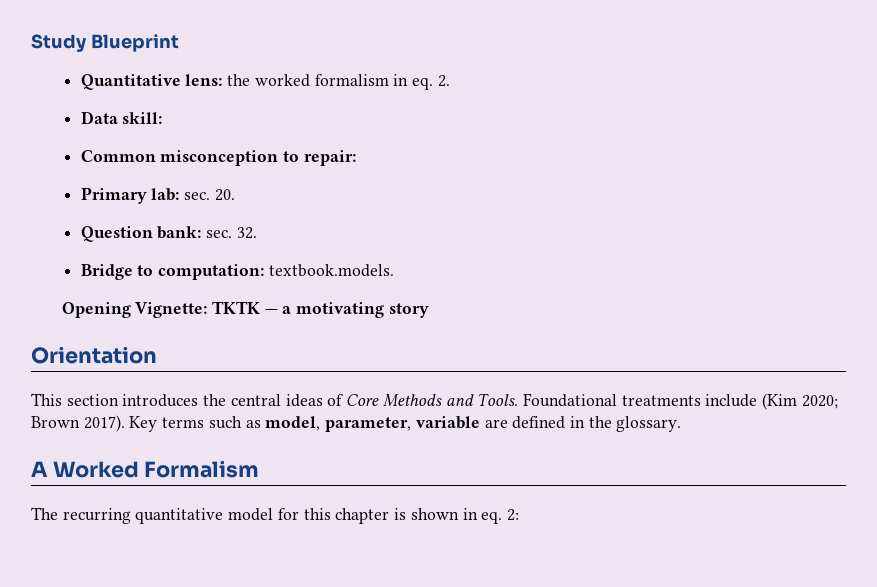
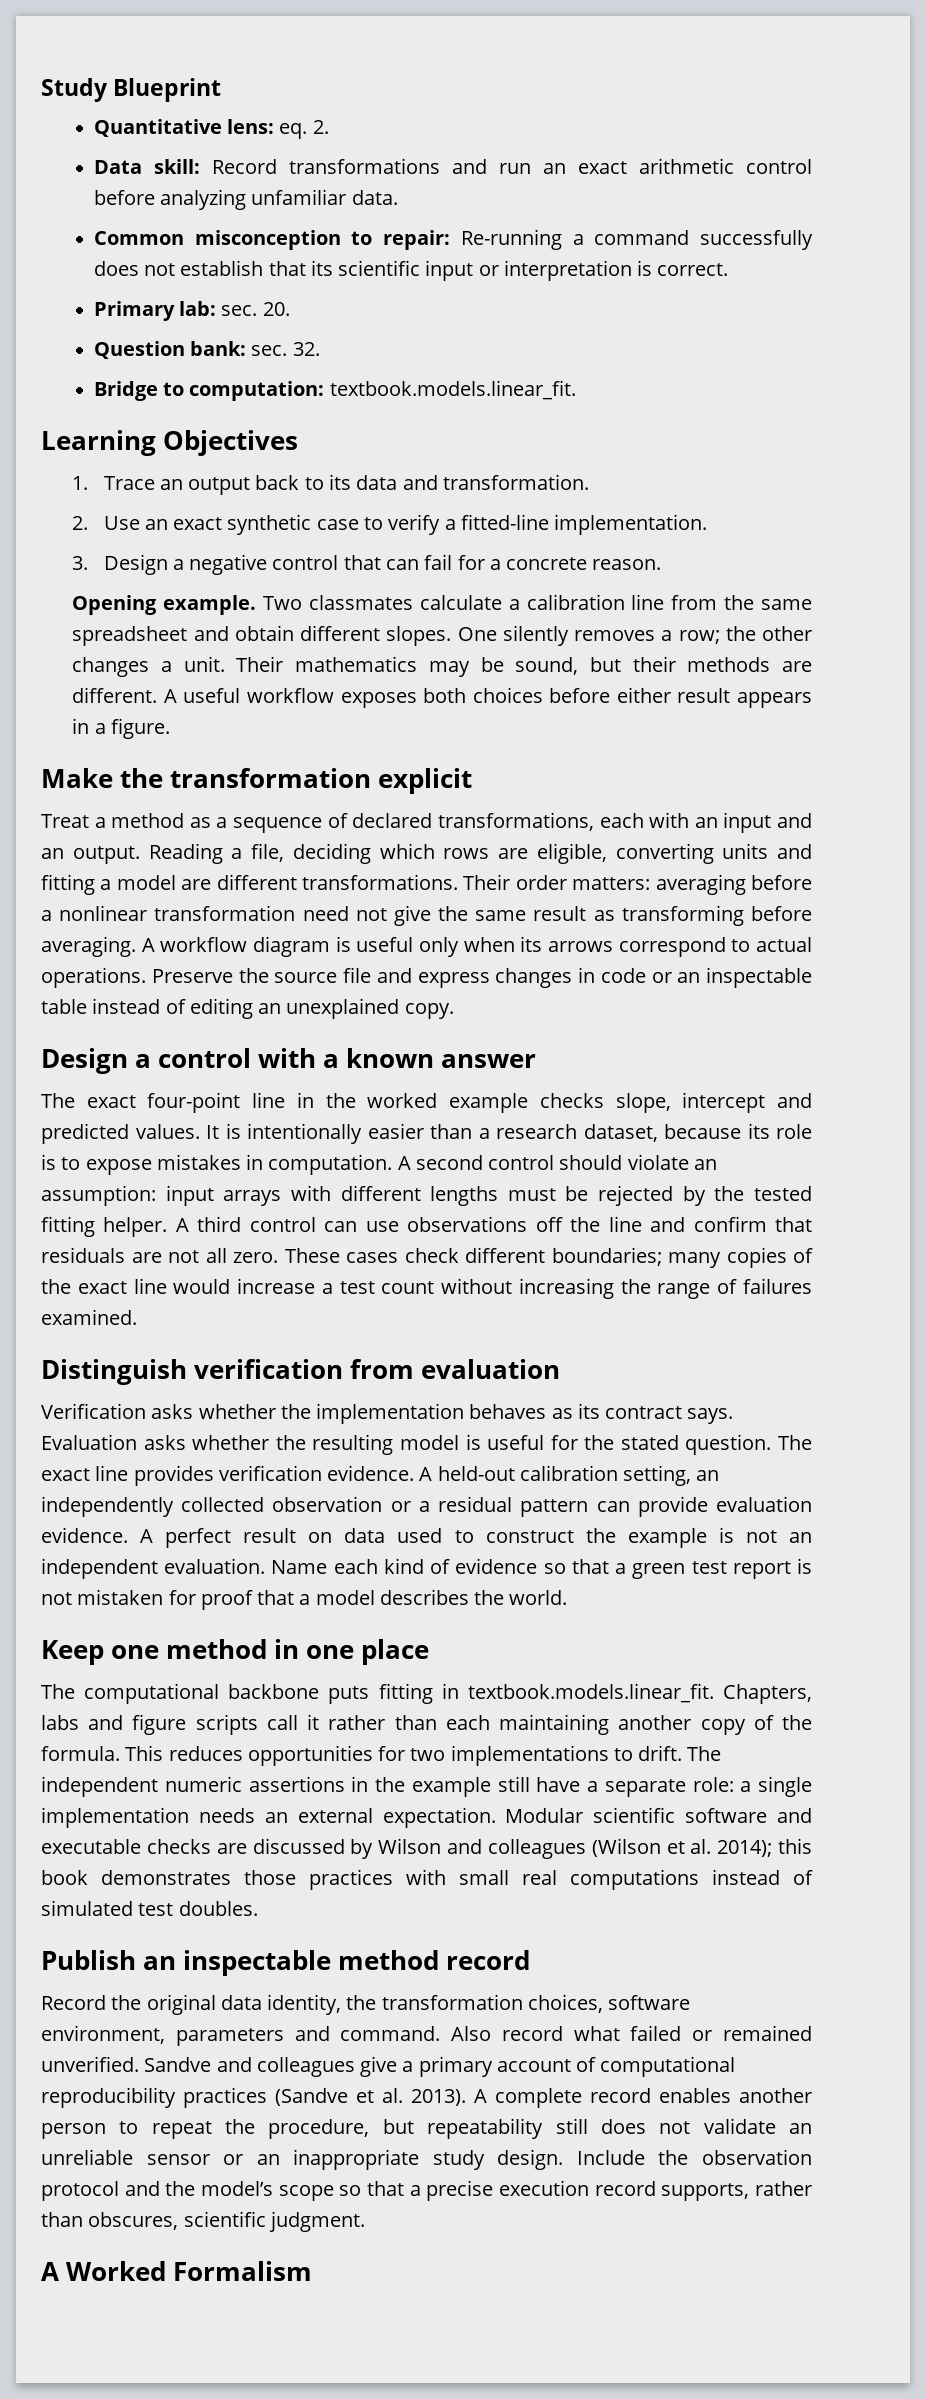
- Quantitative lens: the worked formalism in eq.
+ Quantitative lens: eq.
- Data skill:
- Common misconception to repair:
+ Data skill: Record transformations and run an exact arithmetic control before analyzing unfamiliar data.
+ Common misconception to repair: Re-running a command successfully does not establish that its scientific input or interpretation is correct.
- Bridge to computation: textbook.models.
- Opening Vignette: TKTK — a motivating story
- Orientation
- This section introduces the central ideas of Core Methods and Tools. Foundational treatments include (Kim 2020; Brown 2017). Key terms such as model, parameter, variable are defined in the glossary.
+ Bridge to computation: textbook.models.linear_fit.
+ Learning Objectives
+ 1. Trace an output back to its data and transformation.
+ 2. Use an exact synthetic case to verify a fitted-line implementation.
+ 3. Design a negative control that can fail for a concrete reason.
+ Opening example. Two classmates calculate a calibration line from the same spreadsheet and obtain different slopes. One silently removes a row; the other changes a unit. Their mathematics may be sound, but their methods are different. A useful workflow exposes both choices before either result appears in a figure.
+ Make the transformation explicit
+ Treat a method as a sequence of declared transformations, each with an input and an output. Reading a file, deciding which rows are eligible, converting units and fitting a model are different transformations. Their order matters: averaging before a nonlinear transformation need not give the same result as transforming before averaging. A workflow diagram is useful only when its arrows correspond to actual operations. Preserve the source file and express changes in code or an inspectable table instead of editing an unexplained copy.
+ Design a control with a known answer
+ The exact four-point line in the worked example checks slope, intercept and predicted values. It is intentionally easier than a research dataset, because its role is to expose mistakes in computation. A second control should violate an assumption: input arrays with different lengths must be rejected by the tested fitting helper. A third control can use observations off the line and confirm that residuals are not all zero. These cases check different boundaries; many copies of the exact line would increase a test count without increasing the range of failures examined.
+ Distinguish verification from evaluation
+ Verification asks whether the implementation behaves as its contract says. Evaluation asks whether the resulting model is useful for the stated question. The exact line provides verification evidence. A held-out calibration setting, an independently collected observation or a residual pattern can provide evaluation evidence. A perfect result on data used to construct the example is not an independent evaluation. Name each kind of evidence so that a green test report is not mistaken for proof that a model describes the world.
+ Keep one method in one place
+ The computational backbone puts fitting in textbook.models.linear_fit. Chapters, labs and figure scripts call it rather than each maintaining another copy of the formula. This reduces opportunities for two implementations to drift. The independent numeric assertions in the example still have a separate role: a single implementation needs an external expectation. Modular scientific software and executable checks are discussed by Wilson and colleagues (Wilson et al. 2014); this book demonstrates those practices with small real computations instead of simulated test doubles.
+ Publish an inspectable method record
+ Record the original data identity, the transformation choices, software environment, parameters and command. Also record what failed or remained unverified. Sandve and colleagues give a primary account of computational reproducibility practices (Sandve et al. 2013). A complete record enables another person to repeat the procedure, but repeatability still does not validate an unreliable sensor or an inappropriate study design. Include the observation protocol and the model’s scope so that a precise execution record supports, rather than obscures, scientific judgment.
  A Worked Formalism
- The recurring quantitative model for this chapter is shown in eq. 2:

